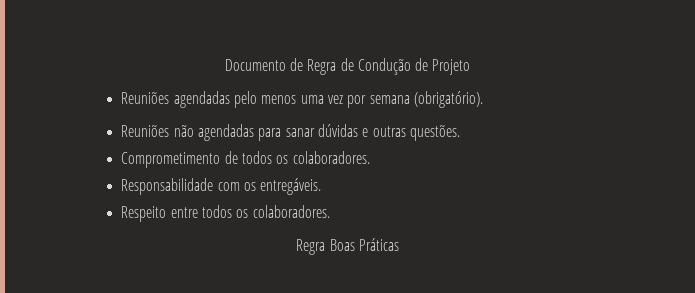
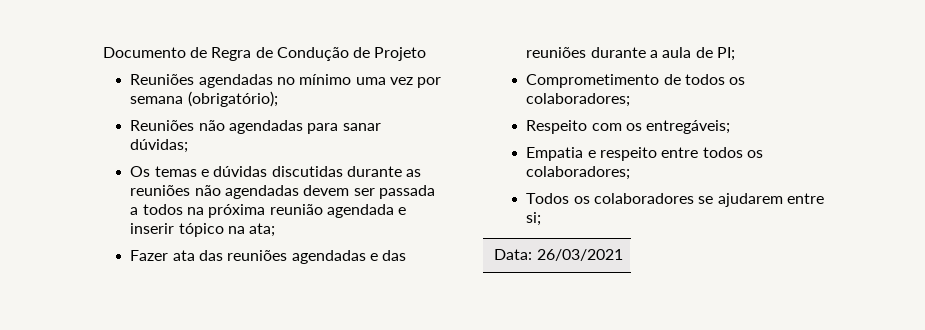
- Reuniões agendadas pelo menos uma vez por semana (obrigatório).
+ Reuniões agendadas no mínimo uma vez por semana (obrigatório);
- Reuniões não agendadas para sanar dúvidas e outras questões.
- Comprometimento de todos os colaboradores.
- Responsabilidade com os entregáveis.
- Respeito entre todos os colaboradores.
- Regra Boas Práticas
+ Reuniões não agendadas para sanar dúvidas;
+ Os temas e dúvidas discutidas durante as reuniões não agendadas devem ser passada a todos na próxima reunião agendada e inserir tópico na ata;
+ Fazer ata das reuniões agendadas e das reuniões durante a aula de PI;
+ Comprometimento de todos os colaboradores;
+ Respeito com os entregáveis;
+ Empatia e respeito entre todos os colaboradores;
+ Todos os colaboradores se ajudarem entre si;
+ Data: 26/03/2021

